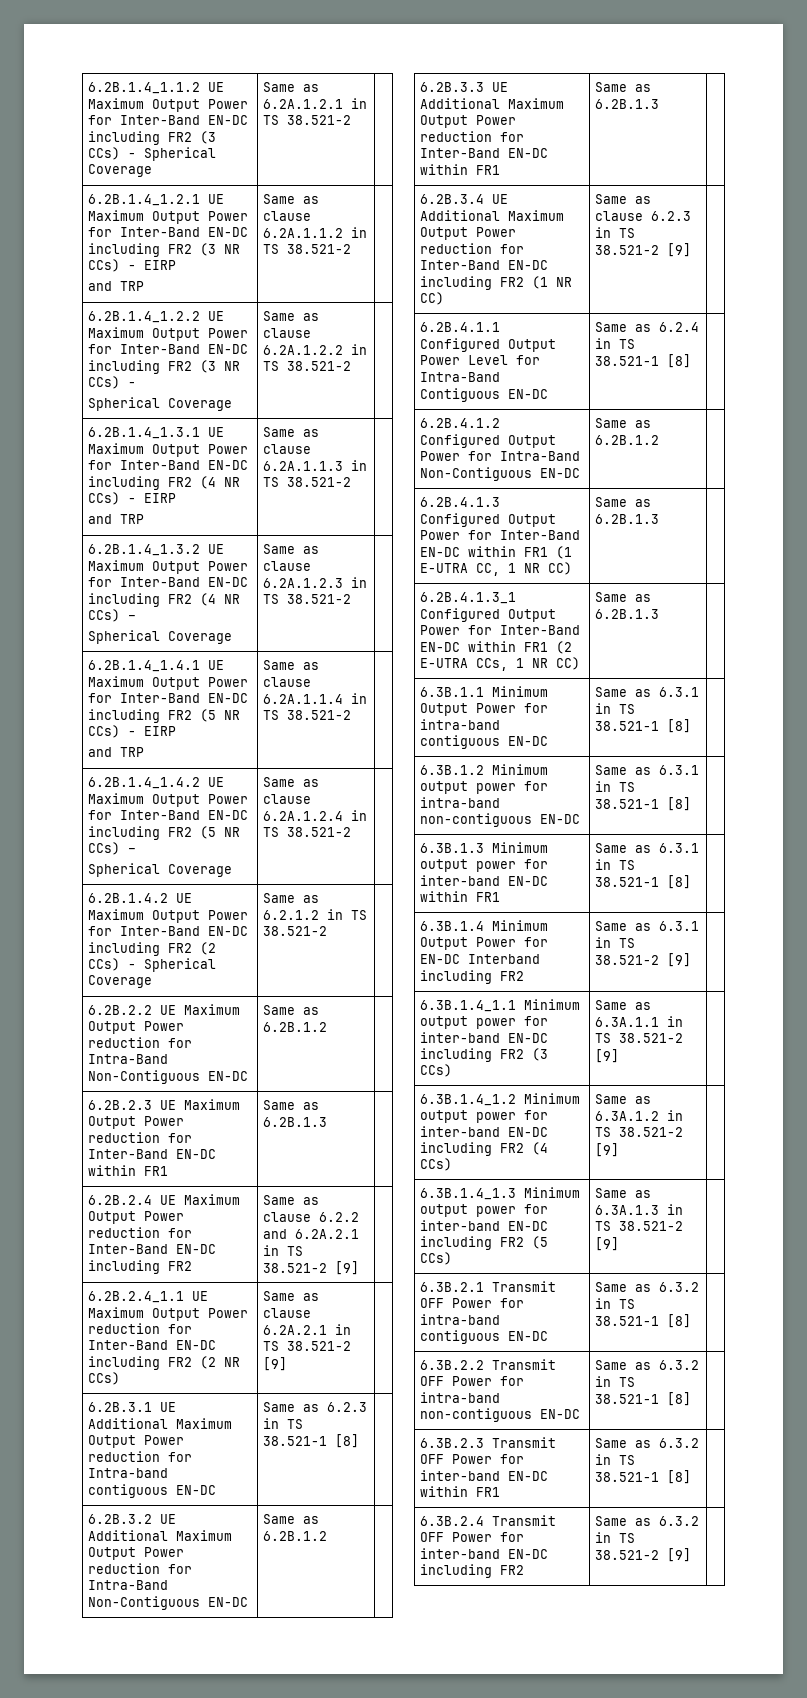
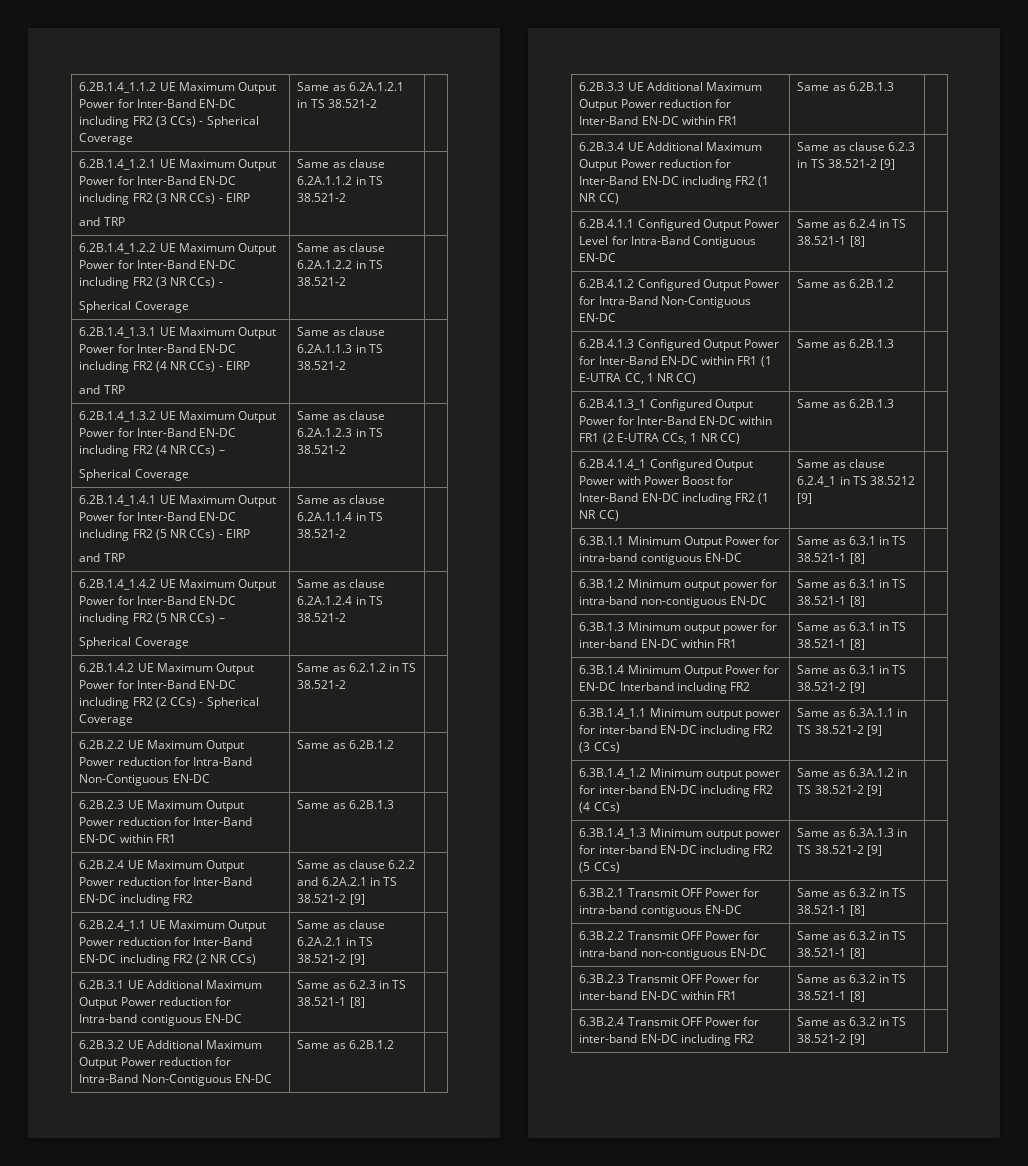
+ 6.2B.4.1.4_1 Configured Output Power with Power Boost for Inter-Band EN-DC including FR2 (1 NR CC) | Same as clause 6.2.4_1 in TS 38.5212 [9] |

